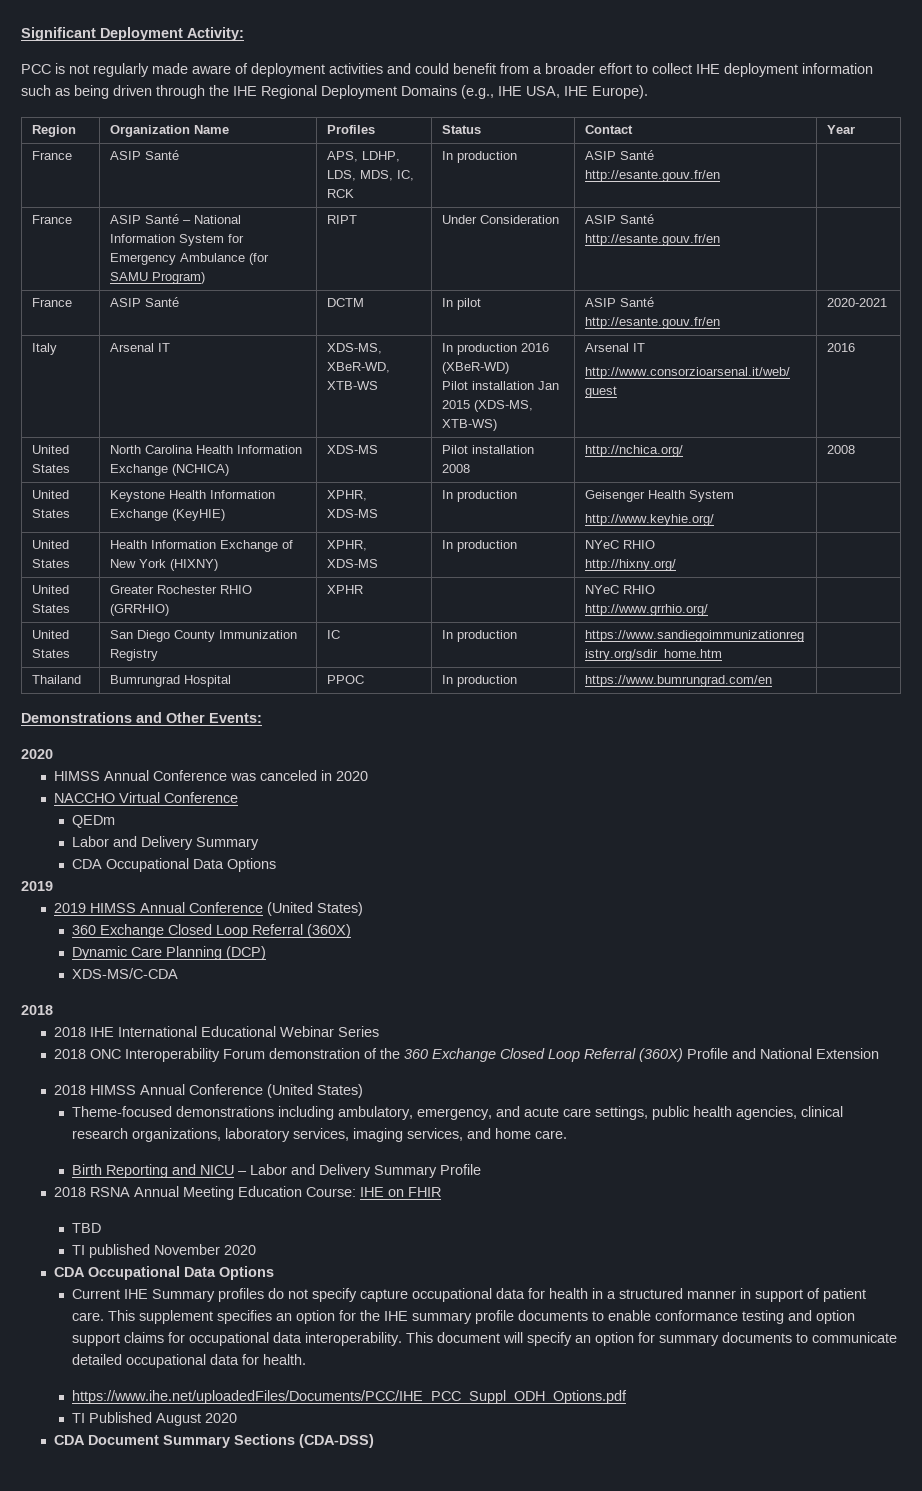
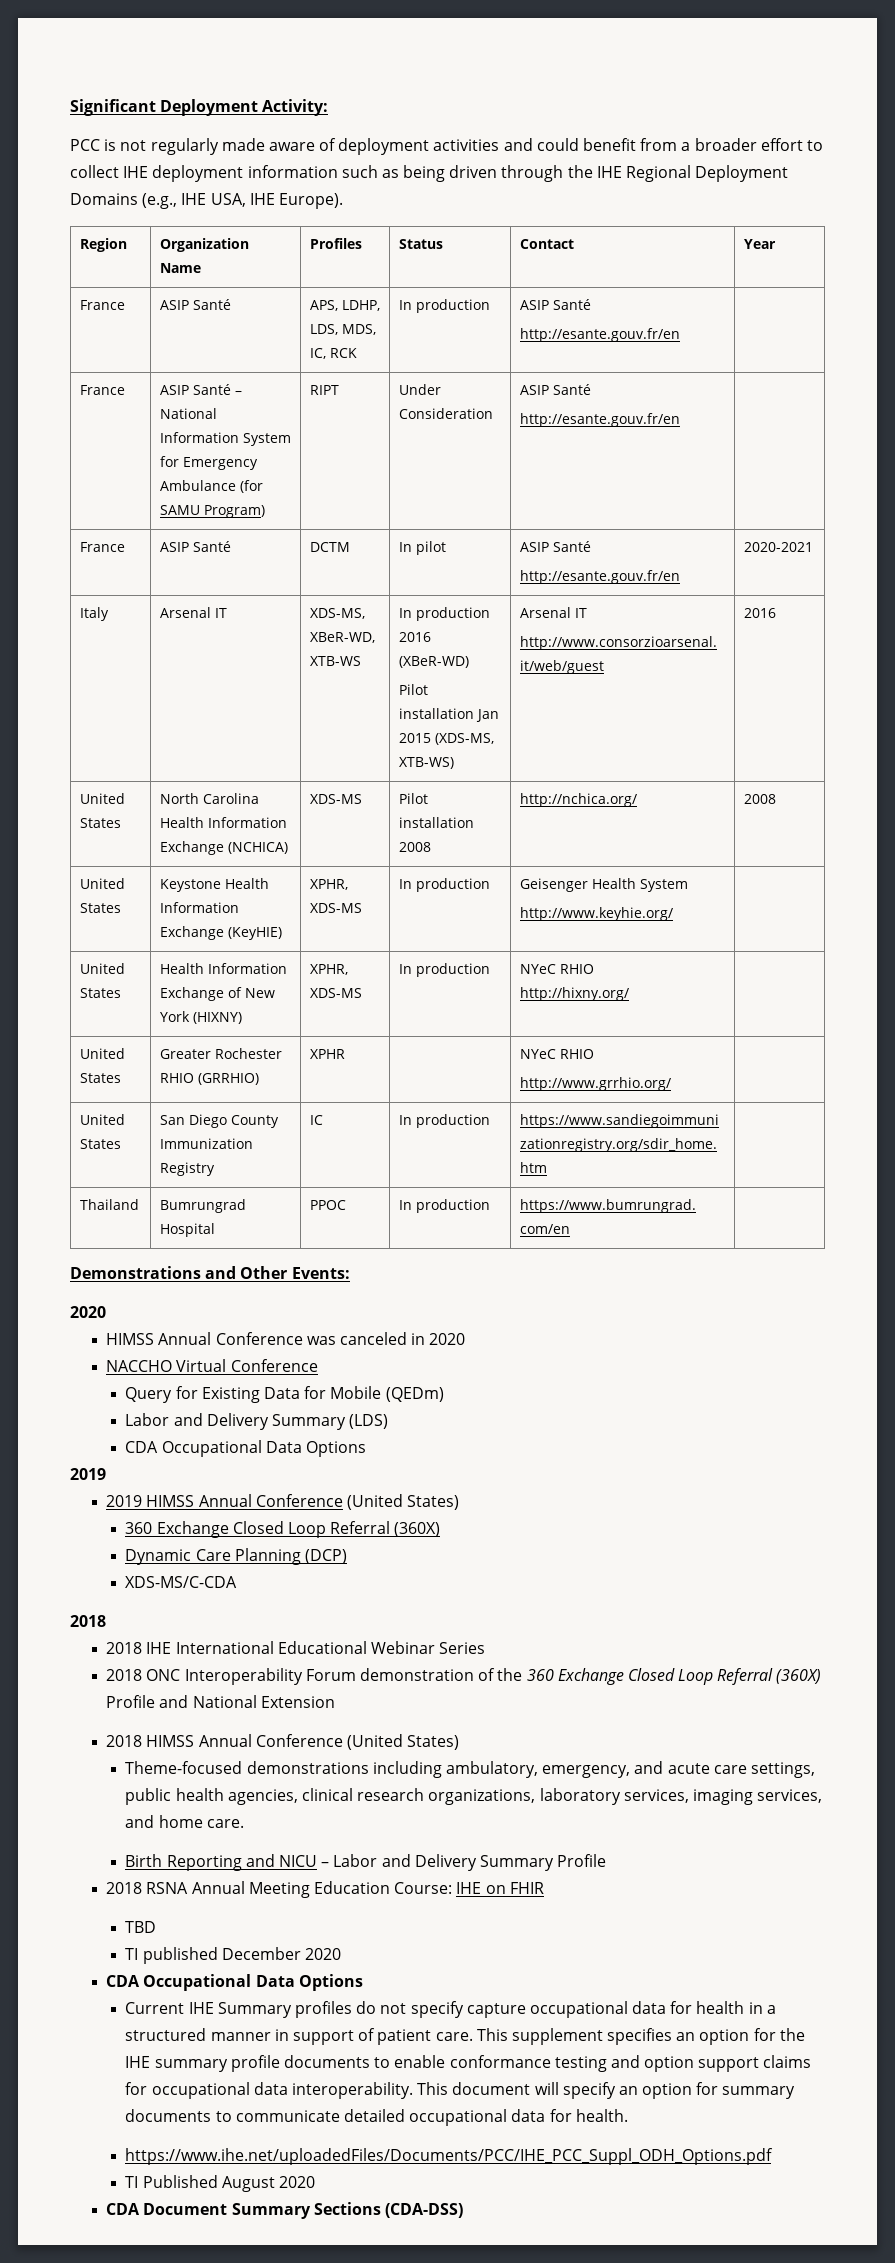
- QEDm
- Labor and Delivery Summary
+ Query for Existing Data for Mobile (QEDm)
+ Labor and Delivery Summary (LDS)
- TI published November 2020
+ TI published December 2020

